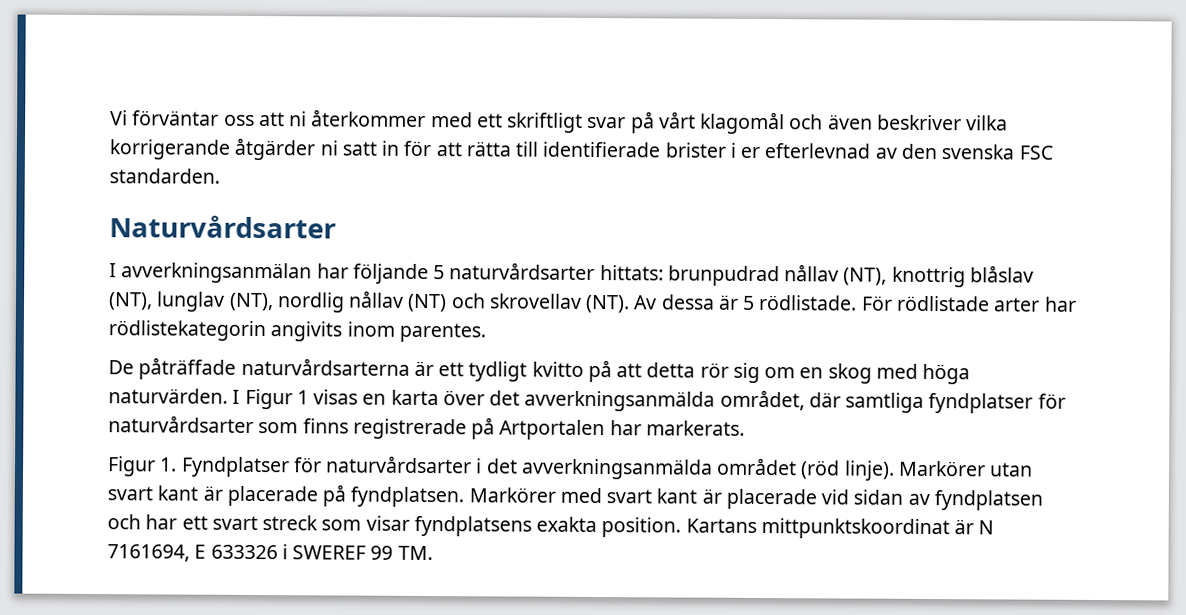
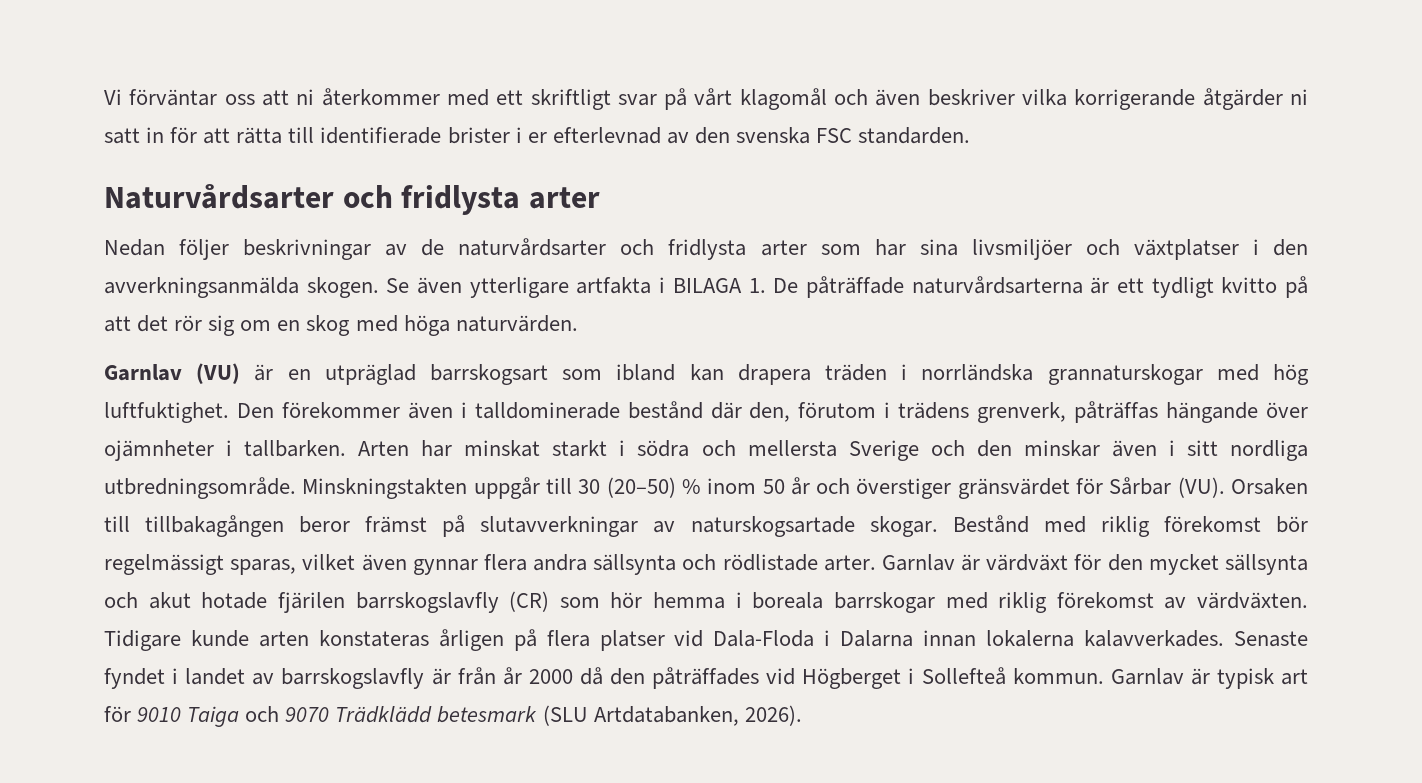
- Naturvårdsarter
- I avverkningsanmälan har följande 5 naturvårdsarter hittats: brunpudrad nållav (NT), knottrig blåslav (NT), lunglav (NT), nordlig nållav (NT) och skrovellav (NT). Av dessa är 5 rödlistade. För rödlistade arter har rödlistekategorin angivits inom parentes.
- De påträffade naturvårdsarterna är ett tydligt kvitto på att detta rör sig om en skog med höga naturvärden. I Figur 1 visas en karta över det avverkningsanmälda området, där samtliga fyndplatser för naturvårdsarter som finns registrerade på Artportalen har markerats.
- Figur 1. Fyndplatser för naturvårdsarter i det avverkningsanmälda området (röd linje). Markörer utan svart kant är placerade på fyndplatsen. Markörer med svart kant är placerade vid sidan av fyndplatsen och har ett svart streck som visar fyndplatsens exakta position. Kartans mittpunktskoordinat är N 7161694, E 633326 i SWEREF 99 TM.
+ Naturvårdsarter och fridlysta arter
+ Nedan följer beskrivningar av de naturvårdsarter och fridlysta arter som har sina livsmiljöer och växtplatser i den avverkningsanmälda skogen. Se även ytterligare artfakta i BILAGA 1. De påträffade naturvårdsarterna är ett tydligt kvitto på att det rör sig om en skog med höga naturvärden.
+ Garnlav (VU) är en utpräglad barrskogsart som ibland kan drapera träden i norrländska grannaturskogar med hög luftfuktighet. Den förekommer även i talldominerade bestånd där den, förutom i trädens grenverk, påträffas hängande över ojämnheter i tallbarken. Arten har minskat starkt i södra och mellersta Sverige och den minskar även i sitt nordliga utbredningsområde. Minskningstakten uppgår till 30 (20–50) % inom 50 år och överstiger gränsvärdet för Sårbar (VU). Orsaken till tillbakagången beror främst på slutavverkningar av naturskogsartade skogar. Bestånd med riklig förekomst bör regelmässigt sparas, vilket även gynnar flera andra sällsynta och rödlistade arter. Garnlav är värdväxt för den mycket sällsynta och akut hotade fjärilen barrskogslavfly (CR) som hör hemma i boreala barrskogar med riklig förekomst av värdväxten. Tidigare kunde arten konstateras årligen på flera platser vid Dala-Floda i Dalarna innan lokalerna kalavverkades. Senaste fyndet i landet av barrskogslavfly är från år 2000 då den påträffades vid Högberget i Sollefteå kommun. Garnlav är typisk art för 9010 Taiga och 9070 Trädklädd betesmark (SLU Artdatabanken, 2026).

